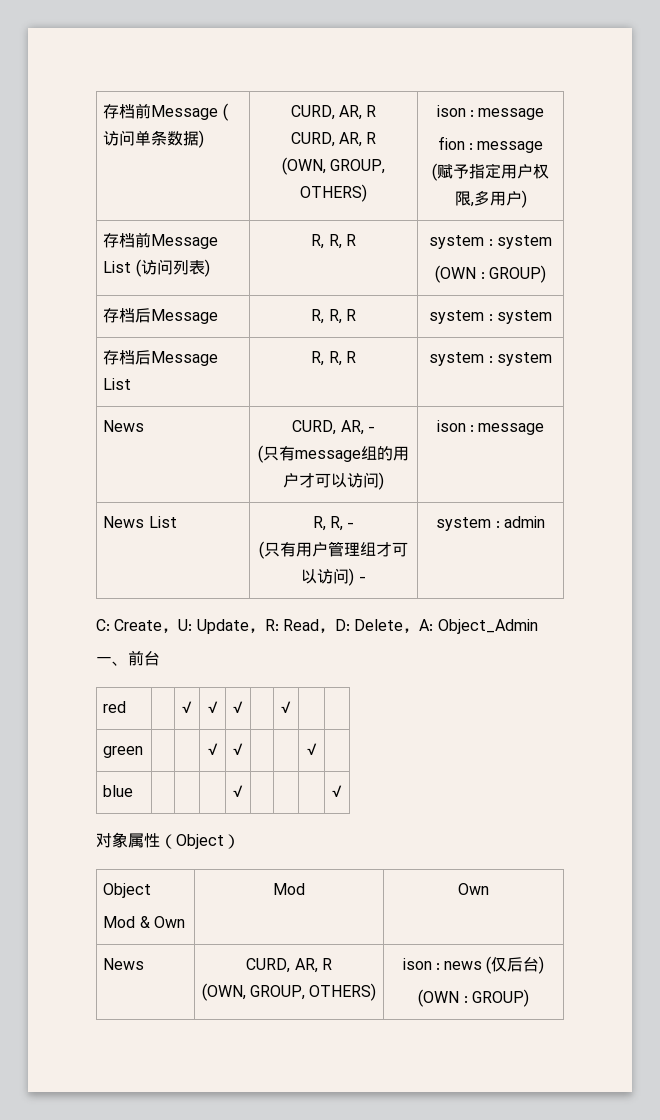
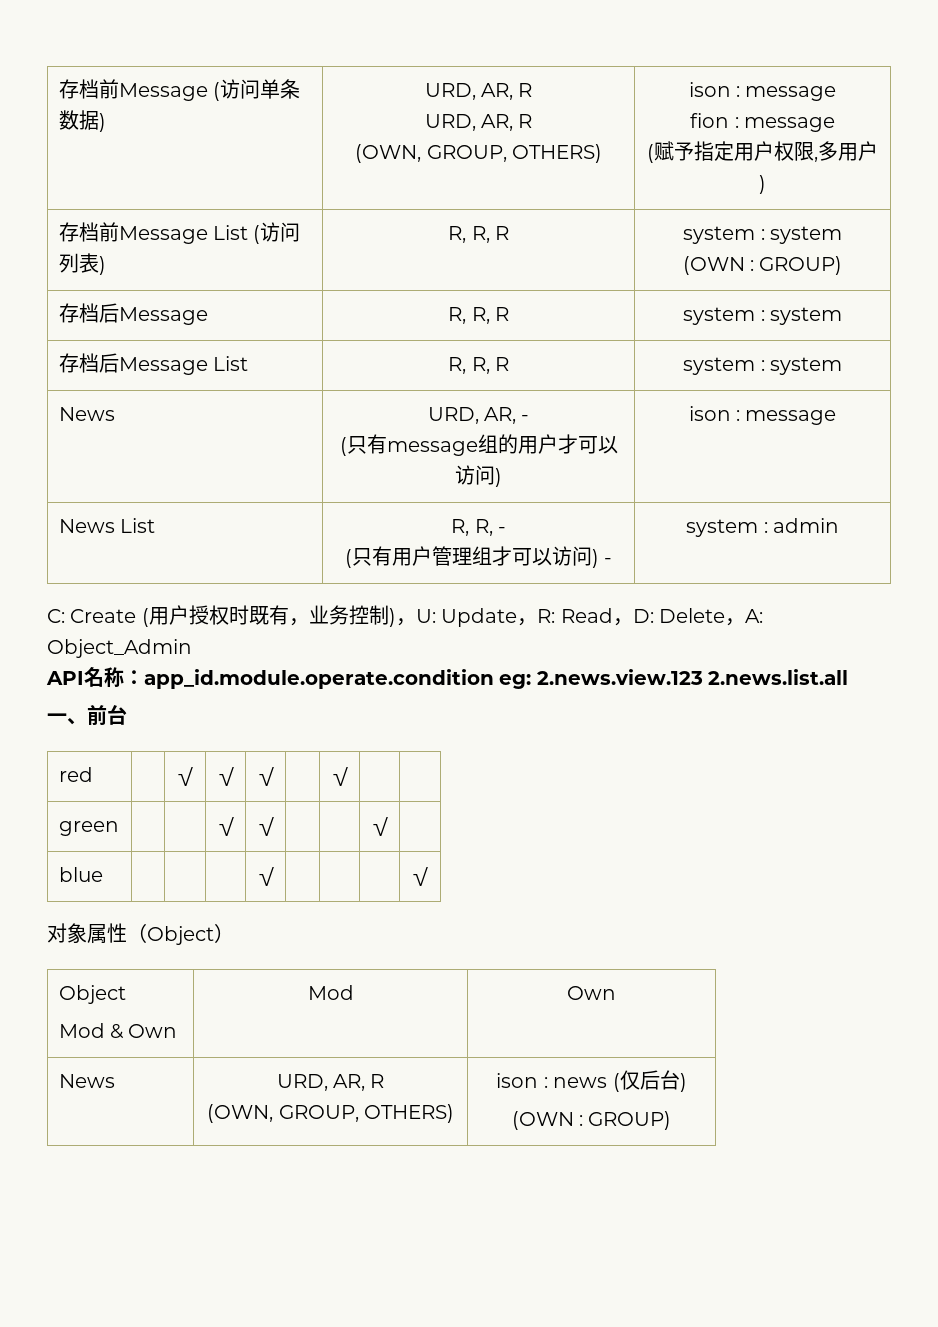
- 存档前Message (访问单条数据) | CURD, AR, R
- CURD, AR, R
+ 存档前Message (访问单条数据) | URD, AR, R
+ URD, AR, R
- News | CURD, AR, -
+ News | URD, AR, -
- C: Create，U: Update，R: Read，D: Delete，A: Object_Admin
+ C: Create (用户授权时既有，业务控制)，U: Update，R: Read，D: Delete，A: Object_Admin
+ API名称：app_id.module.operate.condition eg: 2.news.view.123 2.news.list.all
- News | CURD, AR, R
+ News | URD, AR, R

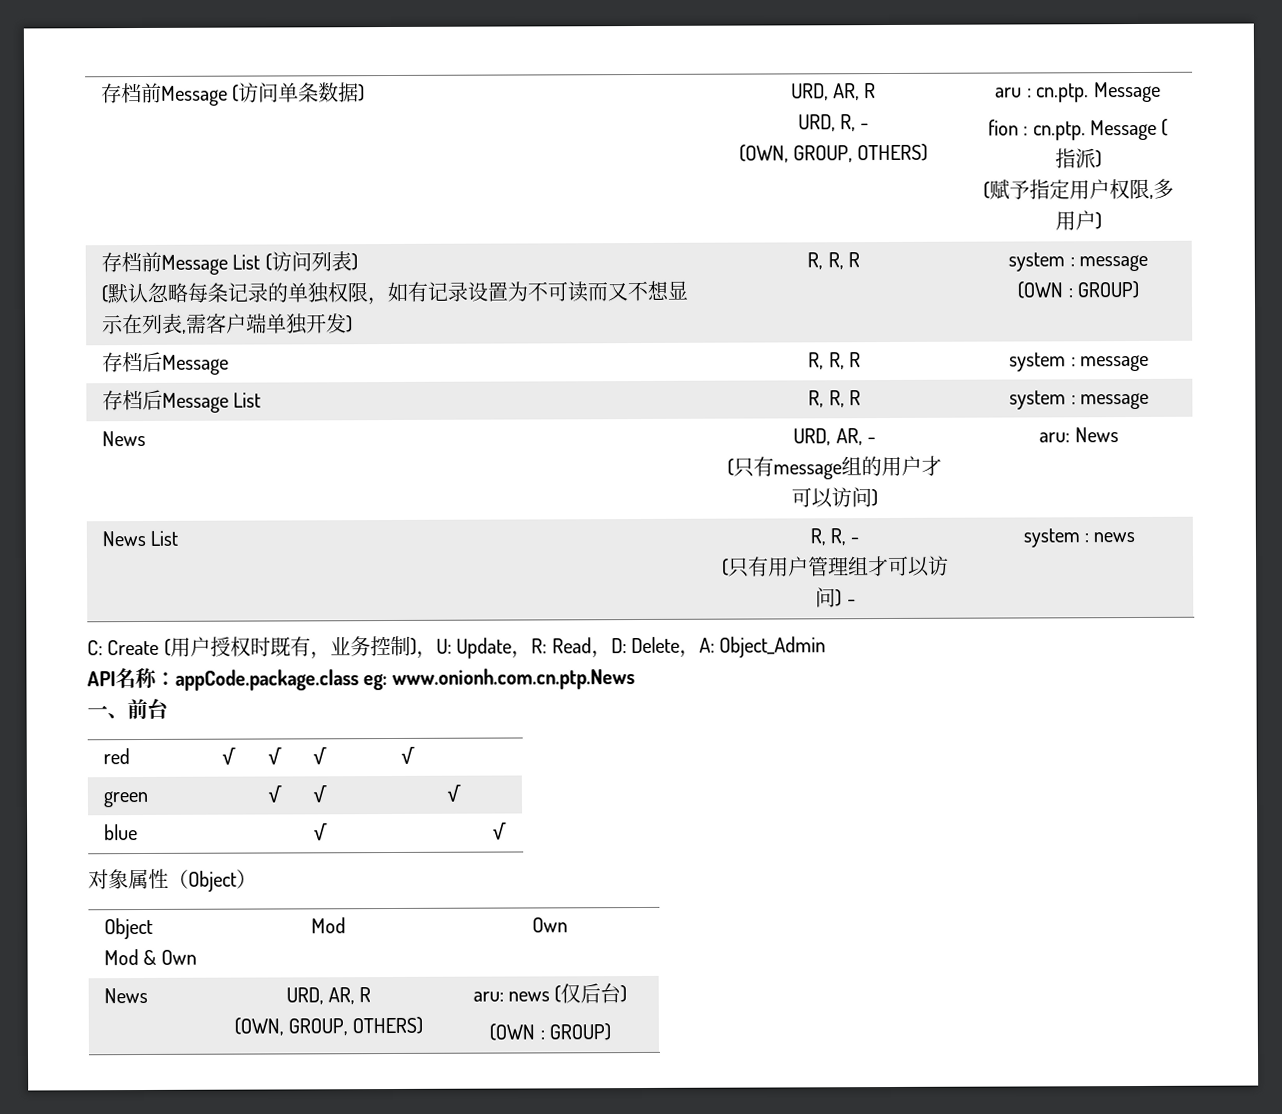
  存档前Message (访问单条数据) | URD, AR, R
- URD, AR, R
- (OWN, GROUP, OTHERS) | ison : message
- fion : message
+ URD, R, -
+ (OWN, GROUP, OTHERS) | aru : cn.ptp. Message
+ fion : cn.ptp. Message (指派)
- 存档前Message List (访问列表) | R, R, R | system : system
+ 存档前Message List (访问列表)
+ (默认忽略每条记录的单独权限，如有记录设置为不可读而又不想显示在列表,需客户端单独开发) | R, R, R | system : message
- 存档后Message | R, R, R | system : system
+ 存档后Message | R, R, R | system : message
- 存档后Message List | R, R, R | system : system
+ 存档后Message List | R, R, R | system : message
  News | URD, AR, -
- (只有message组的用户才可以访问) | ison : message
+ (只有message组的用户才可以访问) | aru: News
  News List | R, R, -
- (只有用户管理组才可以访问) - | system : admin
+ (只有用户管理组才可以访问) - | system : news
- API名称：app_id.module.operate.condition eg: 2.news.view.123 2.news.list.all
+ API名称：appCode.package.class eg: www.onionh.com.cn.ptp.News
  News | URD, AR, R
- (OWN, GROUP, OTHERS) | ison : news (仅后台)
+ (OWN, GROUP, OTHERS) | aru: news (仅后台)

